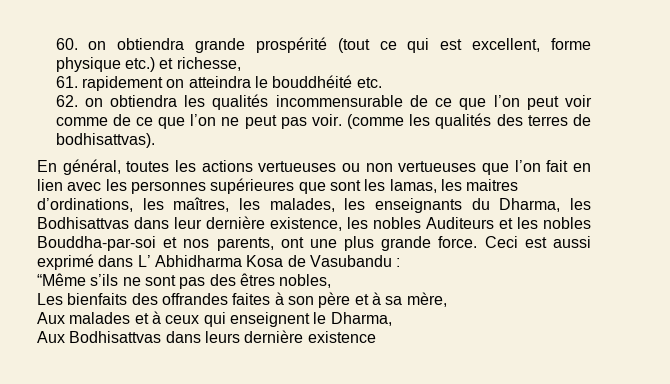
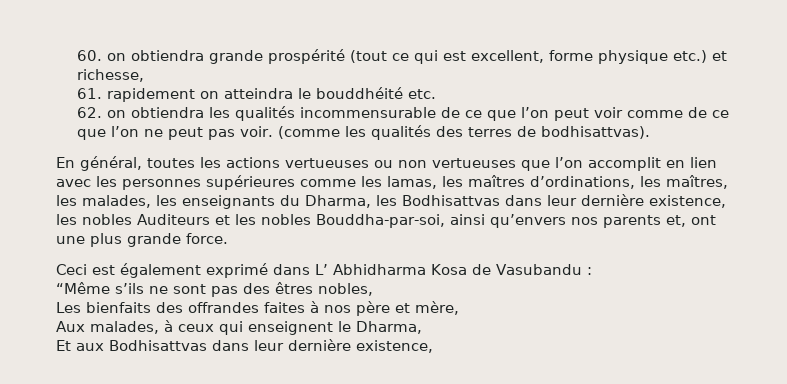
- En général, toutes les actions vertueuses ou non vertueuses que l’on fait en lien avec les personnes supérieures que sont les lamas, les maitres d’ordinations, les maîtres, les malades, les enseignants du Dharma, les Bodhisattvas dans leur dernière existence, les nobles Auditeurs et les nobles Bouddha-par-soi et nos parents, ont une plus grande force. Ceci est aussi exprimé dans L’ Abhidharma Kosa de Vasubandu :
+ En général, toutes les actions vertueuses ou non vertueuses que l’on accomplit en lien avec les personnes supérieures comme les lamas, les maîtres d’ordinations, les maîtres, les malades, les enseignants du Dharma, les Bodhisattvas dans leur dernière existence, les nobles Auditeurs et les nobles Bouddha-par-soi, ainsi qu’envers nos parents et, ont une plus grande force.
+ Ceci est également exprimé dans L’ Abhidharma Kosa de Vasubandu :
- Les bienfaits des offrandes faites à son père et à sa mère,
+ Les bienfaits des offrandes faites à nos père et mère,
- Aux malades et à ceux qui enseignent le Dharma,
+ Aux malades, à ceux qui enseignent le Dharma,
- Aux Bodhisattvas dans leurs dernière existence
+ Et aux Bodhisattvas dans leur dernière existence,

